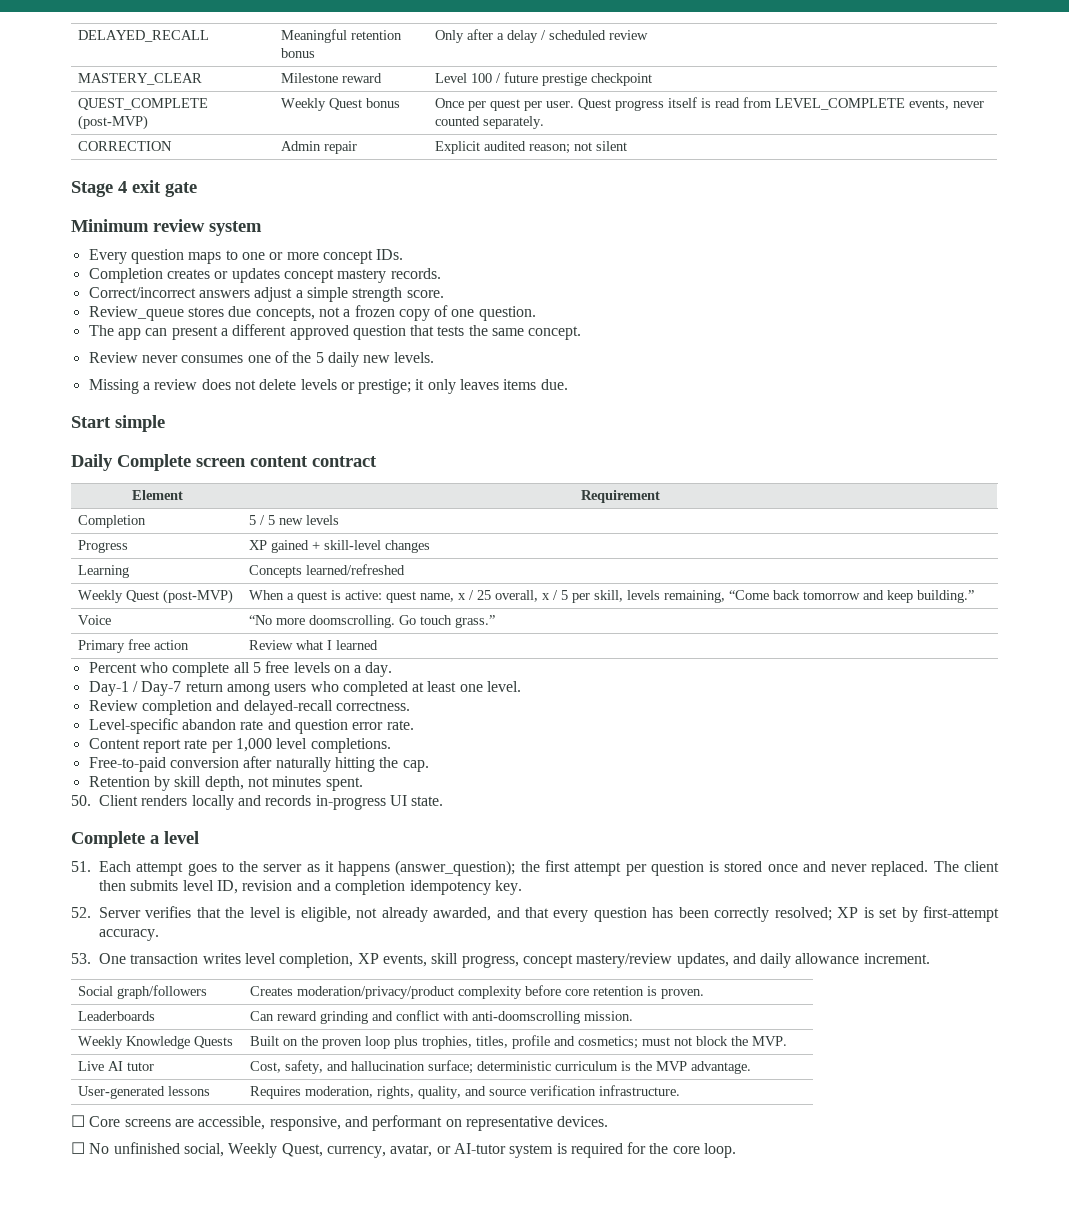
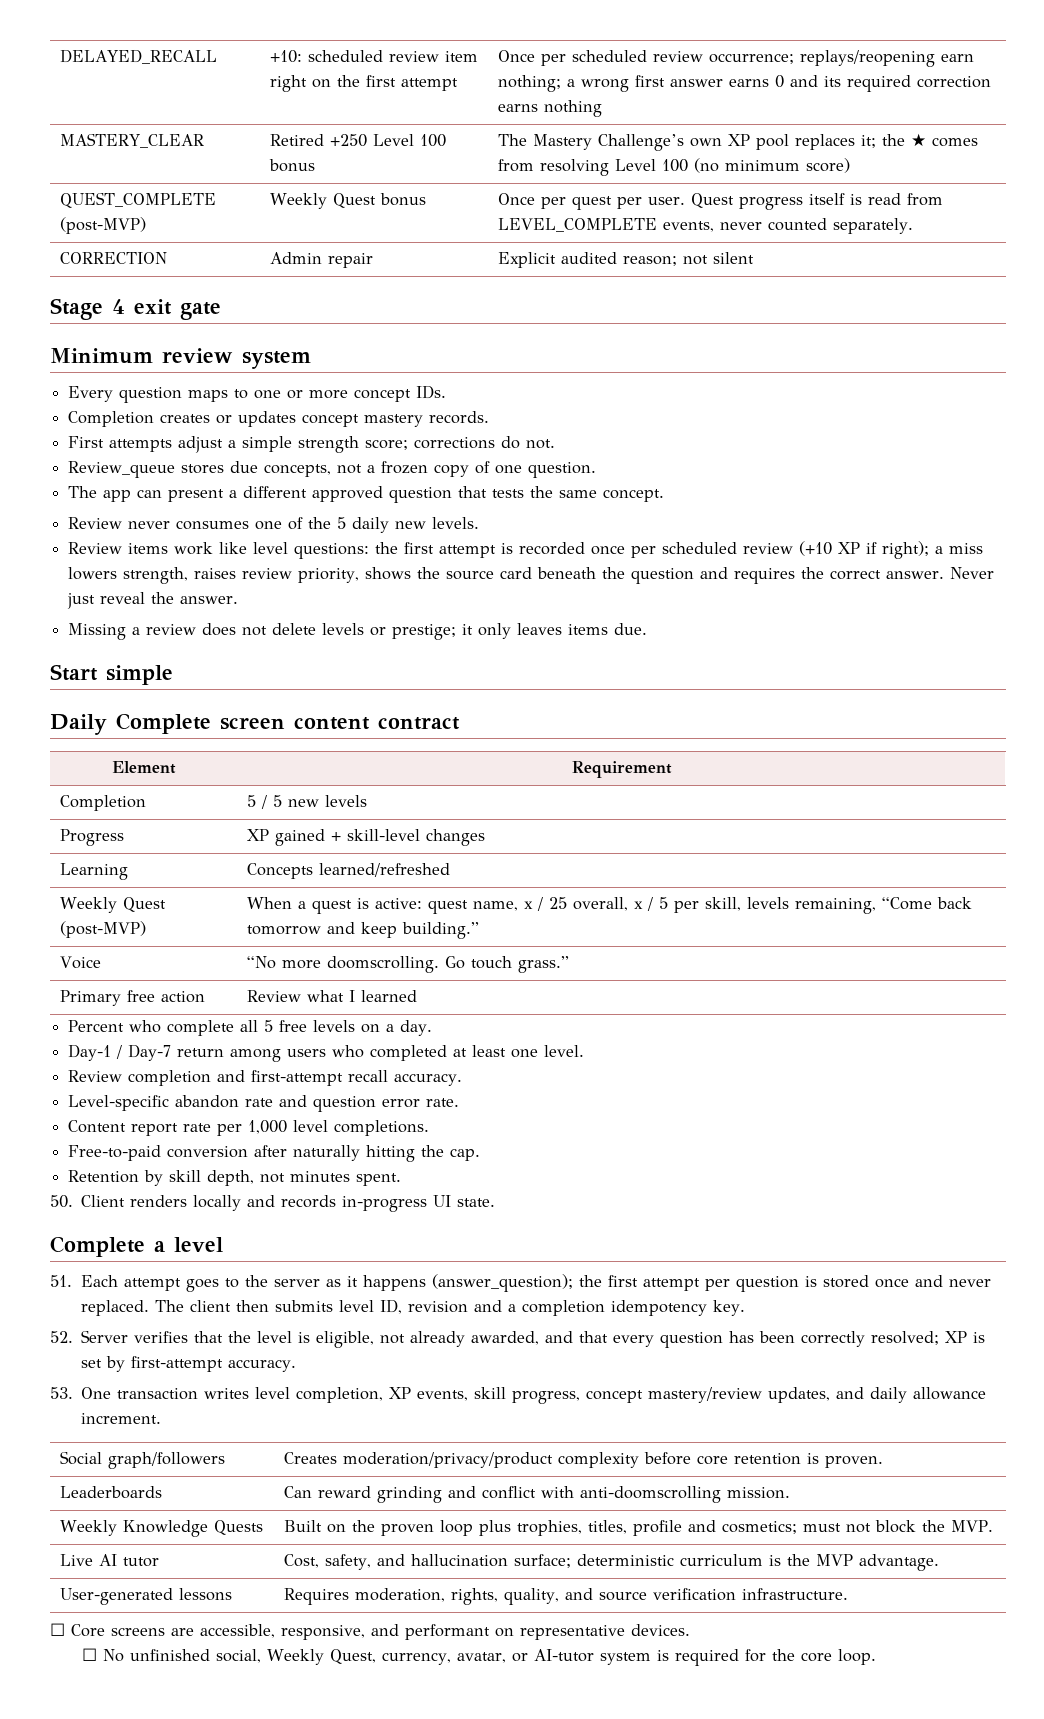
- DELAYED_RECALL | Meaningful retention bonus | Only after a delay / scheduled review
- MASTERY_CLEAR | Milestone reward | Level 100 / future prestige checkpoint
+ DELAYED_RECALL | +10: scheduled review item right on the first attempt | Once per scheduled review occurrence; replays/reopening earn nothing; a wrong first answer earns 0 and its required correction earns nothing
+ MASTERY_CLEAR | Retired +250 Level 100 bonus | The Mastery Challenge’s own XP pool replaces it; the ★ comes from resolving Level 100 (no minimum score)
- Correct/incorrect answers adjust a simple strength score.
+ First attempts adjust a simple strength score; corrections do not.
+ Review items work like level questions: the first attempt is recorded once per scheduled review (+10 XP if right); a miss lowers strength, raises review priority, shows the source card beneath the question and requires the correct answer. Never just reveal the answer.
- Review completion and delayed-recall correctness.
+ Review completion and first-attempt recall accuracy.

